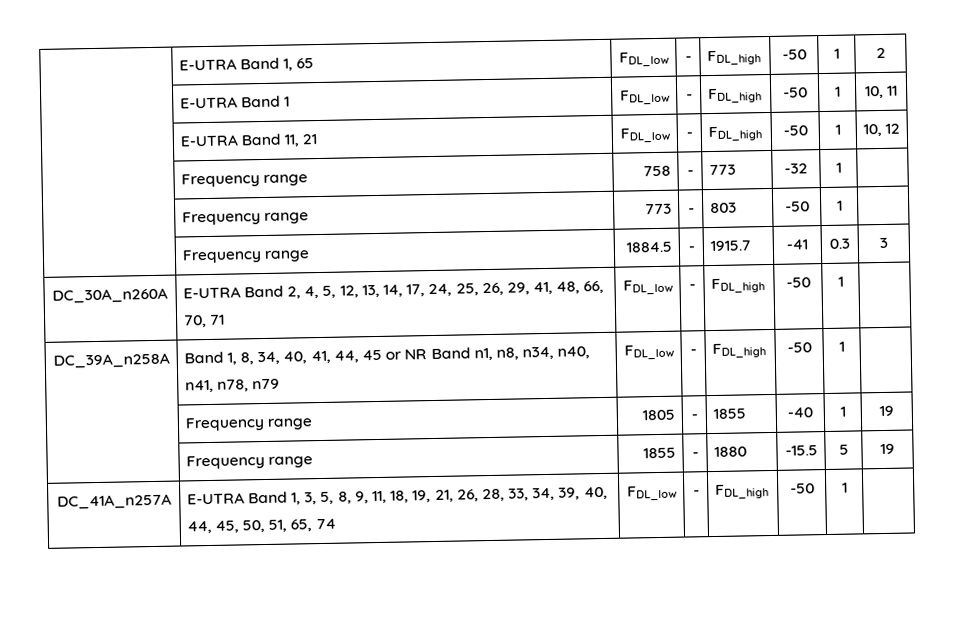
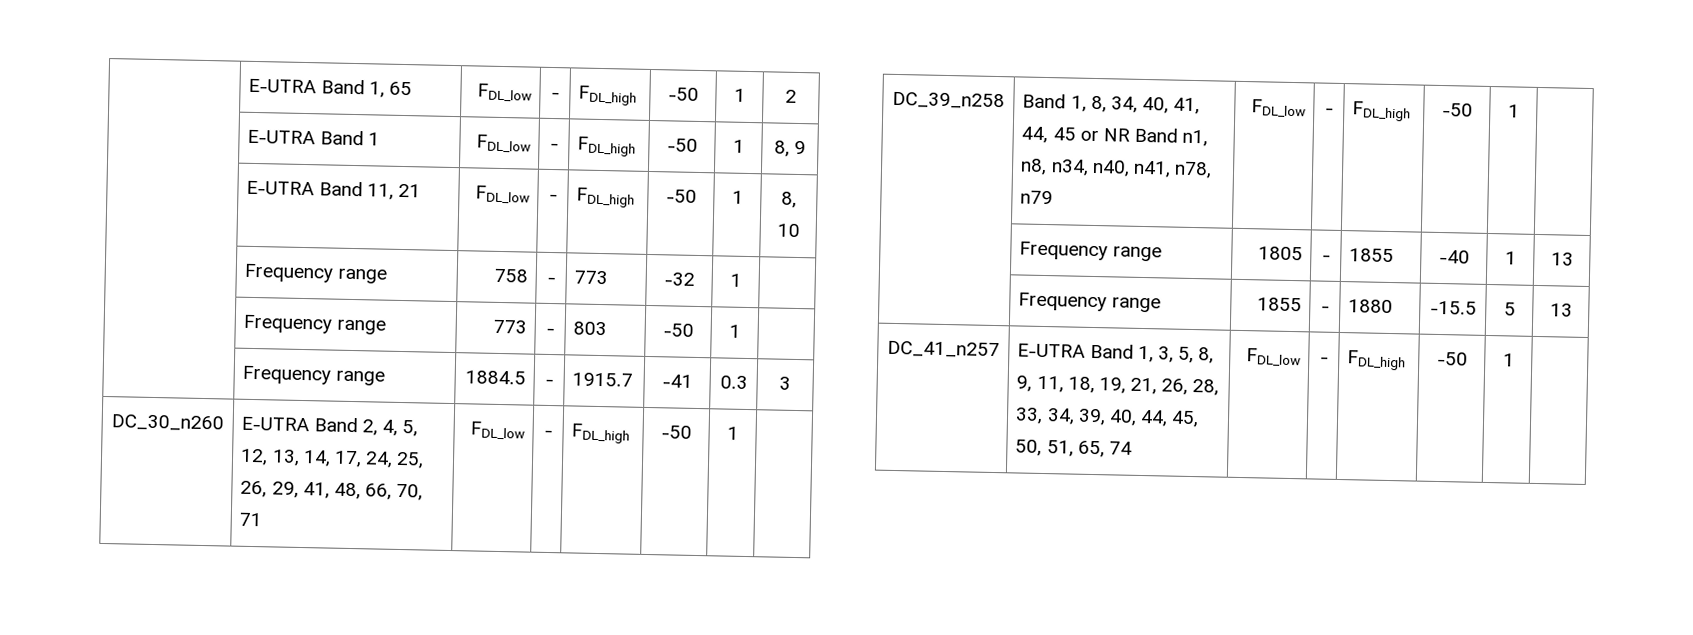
- | E-UTRA Band 1 | FDL_low | - | FDL_high | -50 | 1 | 10, 11
+ | E-UTRA Band 1 | FDL_low | - | FDL_high | -50 | 1 | 8, 9
- | E-UTRA Band 11, 21 | FDL_low | - | FDL_high | -50 | 1 | 10, 12
+ | E-UTRA Band 11, 21 | FDL_low | - | FDL_high | -50 | 1 | 8, 10
- DC_30A_n260A | E-UTRA Band 2, 4, 5, 12, 13, 14, 17, 24, 25, 26, 29, 41, 48, 66, 70, 71 | FDL_low | - | FDL_high | -50 | 1 |
+ DC_30_n260 | E-UTRA Band 2, 4, 5, 12, 13, 14, 17, 24, 25, 26, 29, 41, 48, 66, 70, 71 | FDL_low | - | FDL_high | -50 | 1 |
- DC_39A_n258A | Band 1, 8, 34, 40, 41, 44, 45 or NR Band n1, n8, n34, n40, n41, n78, n79 | FDL_low | - | FDL_high | -50 | 1 |
+ DC_39_n258 | Band 1, 8, 34, 40, 41, 44, 45 or NR Band n1, n8, n34, n40, n41, n78, n79 | FDL_low | - | FDL_high | -50 | 1 |
- | Frequency range | 1805 | - | 1855 | -40 | 1 | 19
+ | Frequency range | 1805 | - | 1855 | -40 | 1 | 13
- | Frequency range | 1855 | - | 1880 | -15.5 | 5 | 19
- DC_41A_n257A | E-UTRA Band 1, 3, 5, 8, 9, 11, 18, 19, 21, 26, 28, 33, 34, 39, 40, 44, 45, 50, 51, 65, 74 | FDL_low | - | FDL_high | -50 | 1 |
+ | Frequency range | 1855 | - | 1880 | -15.5 | 5 | 13
+ DC_41_n257 | E-UTRA Band 1, 3, 5, 8, 9, 11, 18, 19, 21, 26, 28, 33, 34, 39, 40, 44, 45, 50, 51, 65, 74 | FDL_low | - | FDL_high | -50 | 1 |

